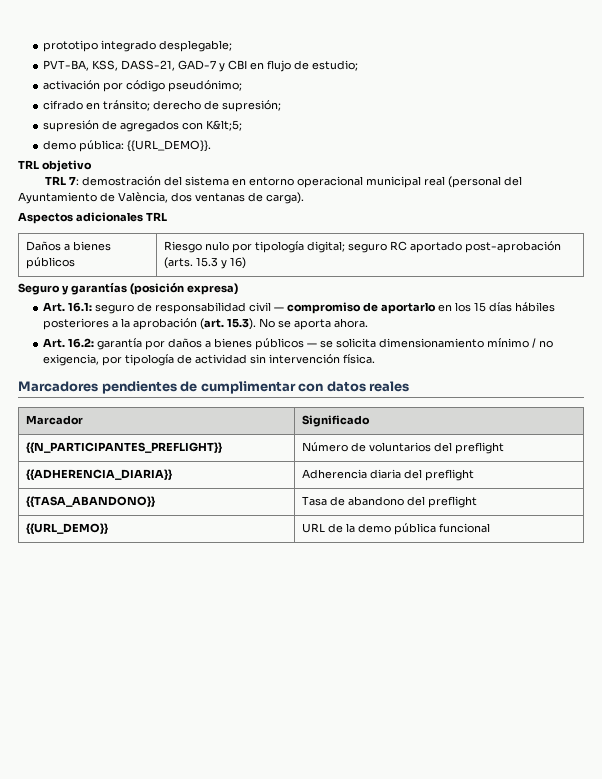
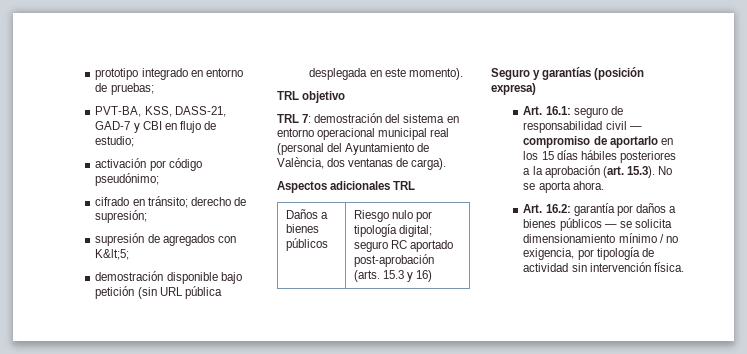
- prototipo integrado desplegable;
+ prototipo integrado en entorno de pruebas;
- demo pública: {{URL_DEMO}}.
+ demostración disponible bajo petición (sin URL pública desplegada en este momento).
- Marcadores pendientes de cumplimentar con datos reales
- Marcador | Significado
- {{N_PARTICIPANTES_PREFLIGHT}} | Número de voluntarios del preflight
- {{ADHERENCIA_DIARIA}} | Adherencia diaria del preflight
- {{TASA_ABANDONO}} | Tasa de abandono del preflight
- {{URL_DEMO}} | URL de la demo pública funcional

